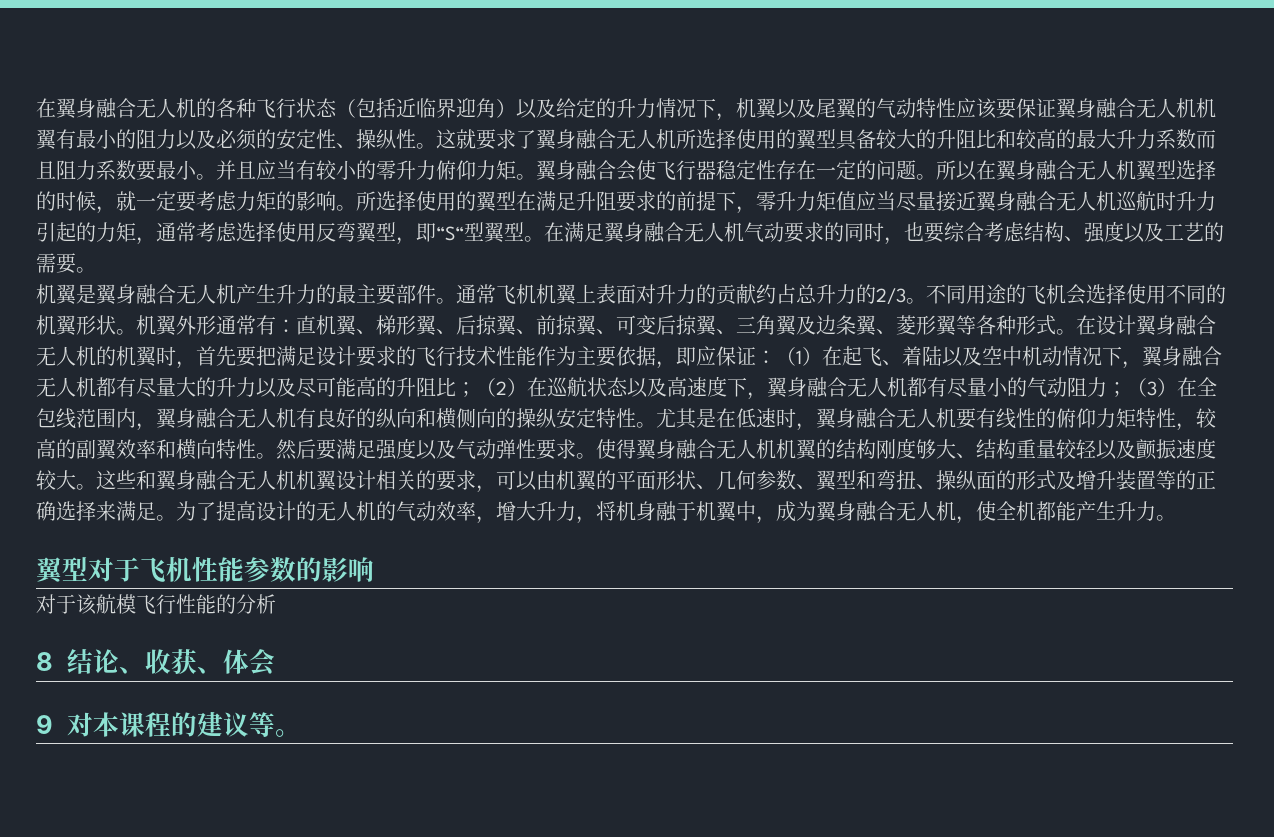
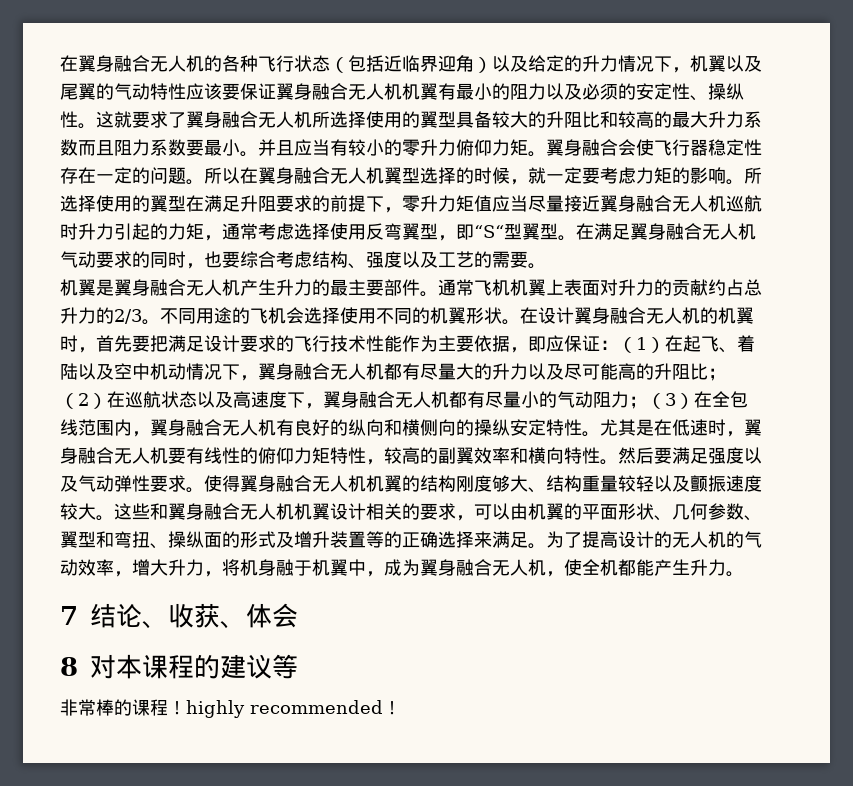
- 机翼外形通常有：直机翼、梯形翼、后掠翼、前掠翼、可变后掠翼、三角翼及边条翼、菱形翼等各种形式。
- 翼型对于飞机性能参数的影响
- 对于该航模飞行性能的分析
- 8结论、收获、体会
+ 7结论、收获、体会
- 9对本课程的建议等。
+ 8对本课程的建议等
+ 非常棒的课程！highly recommended！

